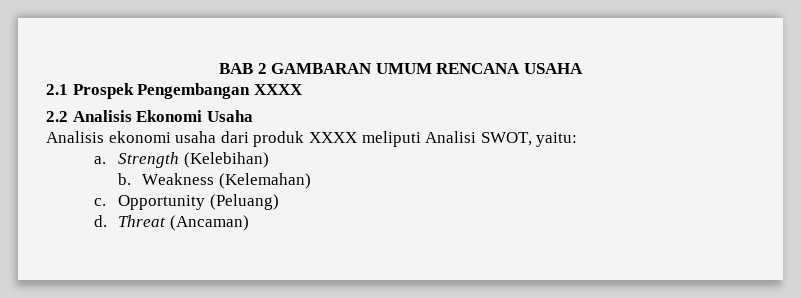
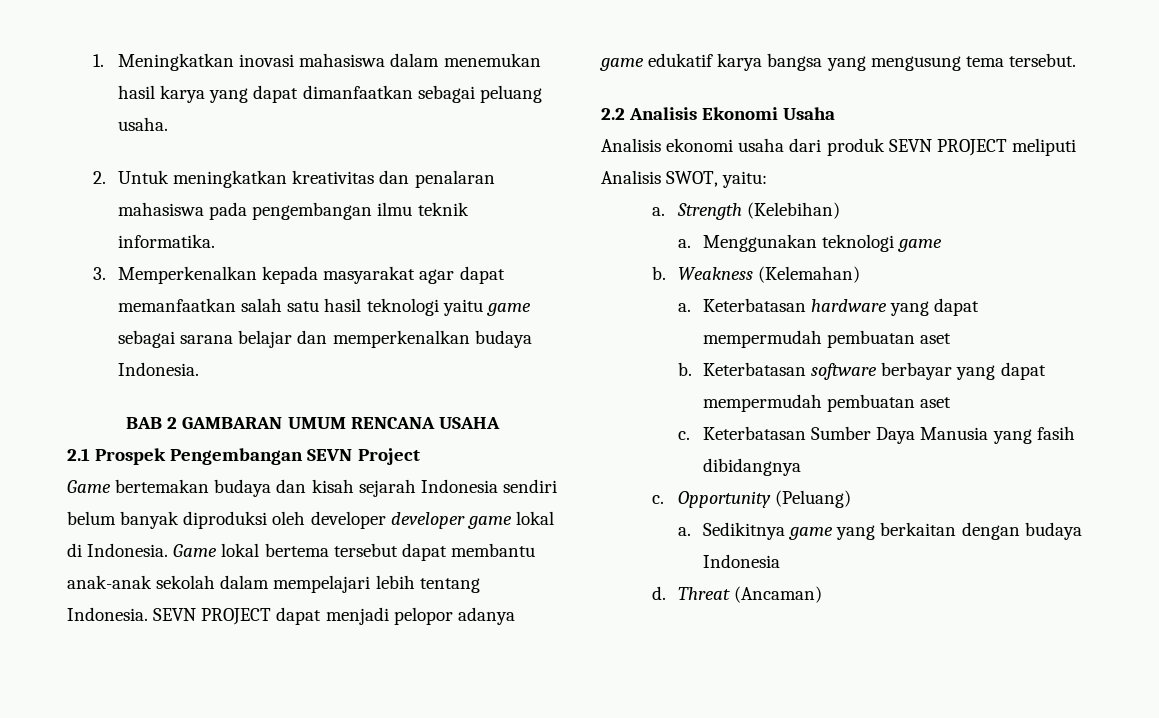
+ 1. Meningkatkan inovasi mahasiswa dalam menemukan hasil karya yang dapat dimanfaatkan sebagai peluang usaha.
+ 2. Untuk meningkatkan kreativitas dan penalaran mahasiswa pada pengembangan ilmu teknik informatika.
+ 3. Memperkenalkan kepada masyarakat agar dapat memanfaatkan salah satu hasil teknologi yaitu game sebagai sarana belajar dan memperkenalkan budaya Indonesia.
- 2.1 Prospek Pengembangan XXXX
+ 2.1 Prospek Pengembangan SEVN Project
+ Game bertemakan budaya dan kisah sejarah Indonesia sendiri belum banyak diproduksi oleh developer developer game lokal di Indonesia. Game lokal bertema tersebut dapat membantu anak-anak sekolah dalam mempelajari lebih tentang Indonesia. SEVN PROJECT dapat menjadi pelopor adanya game edukatif karya bangsa yang mengusung tema tersebut.
- Analisis ekonomi usaha dari produk XXXX meliputi Analisi SWOT, yaitu:
+ Analisis ekonomi usaha dari produk SEVN PROJECT meliputi Analisis SWOT, yaitu:
+ a. Menggunakan teknologi game
  b. Weakness (Kelemahan)
+ a. Keterbatasan hardware yang dapat mempermudah pembuatan aset
+ b. Keterbatasan software berbayar yang dapat mempermudah pembuatan aset
+ c. Keterbatasan Sumber Daya Manusia yang fasih dibidangnya
  c. Opportunity (Peluang)
+ a. Sedikitnya game yang berkaitan dengan budaya Indonesia

